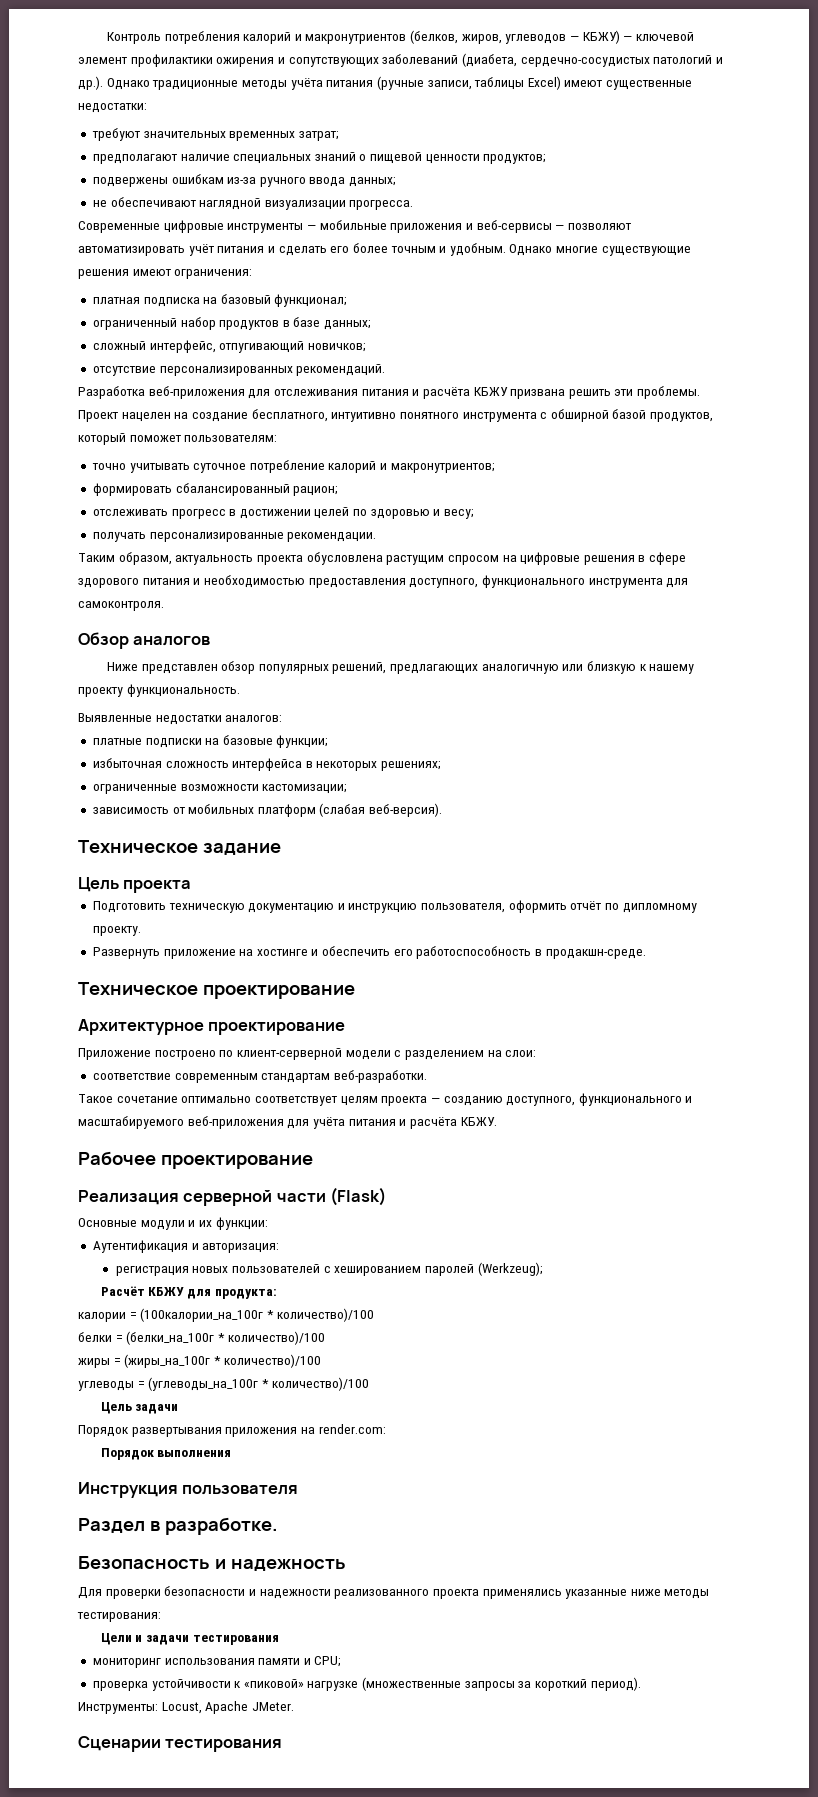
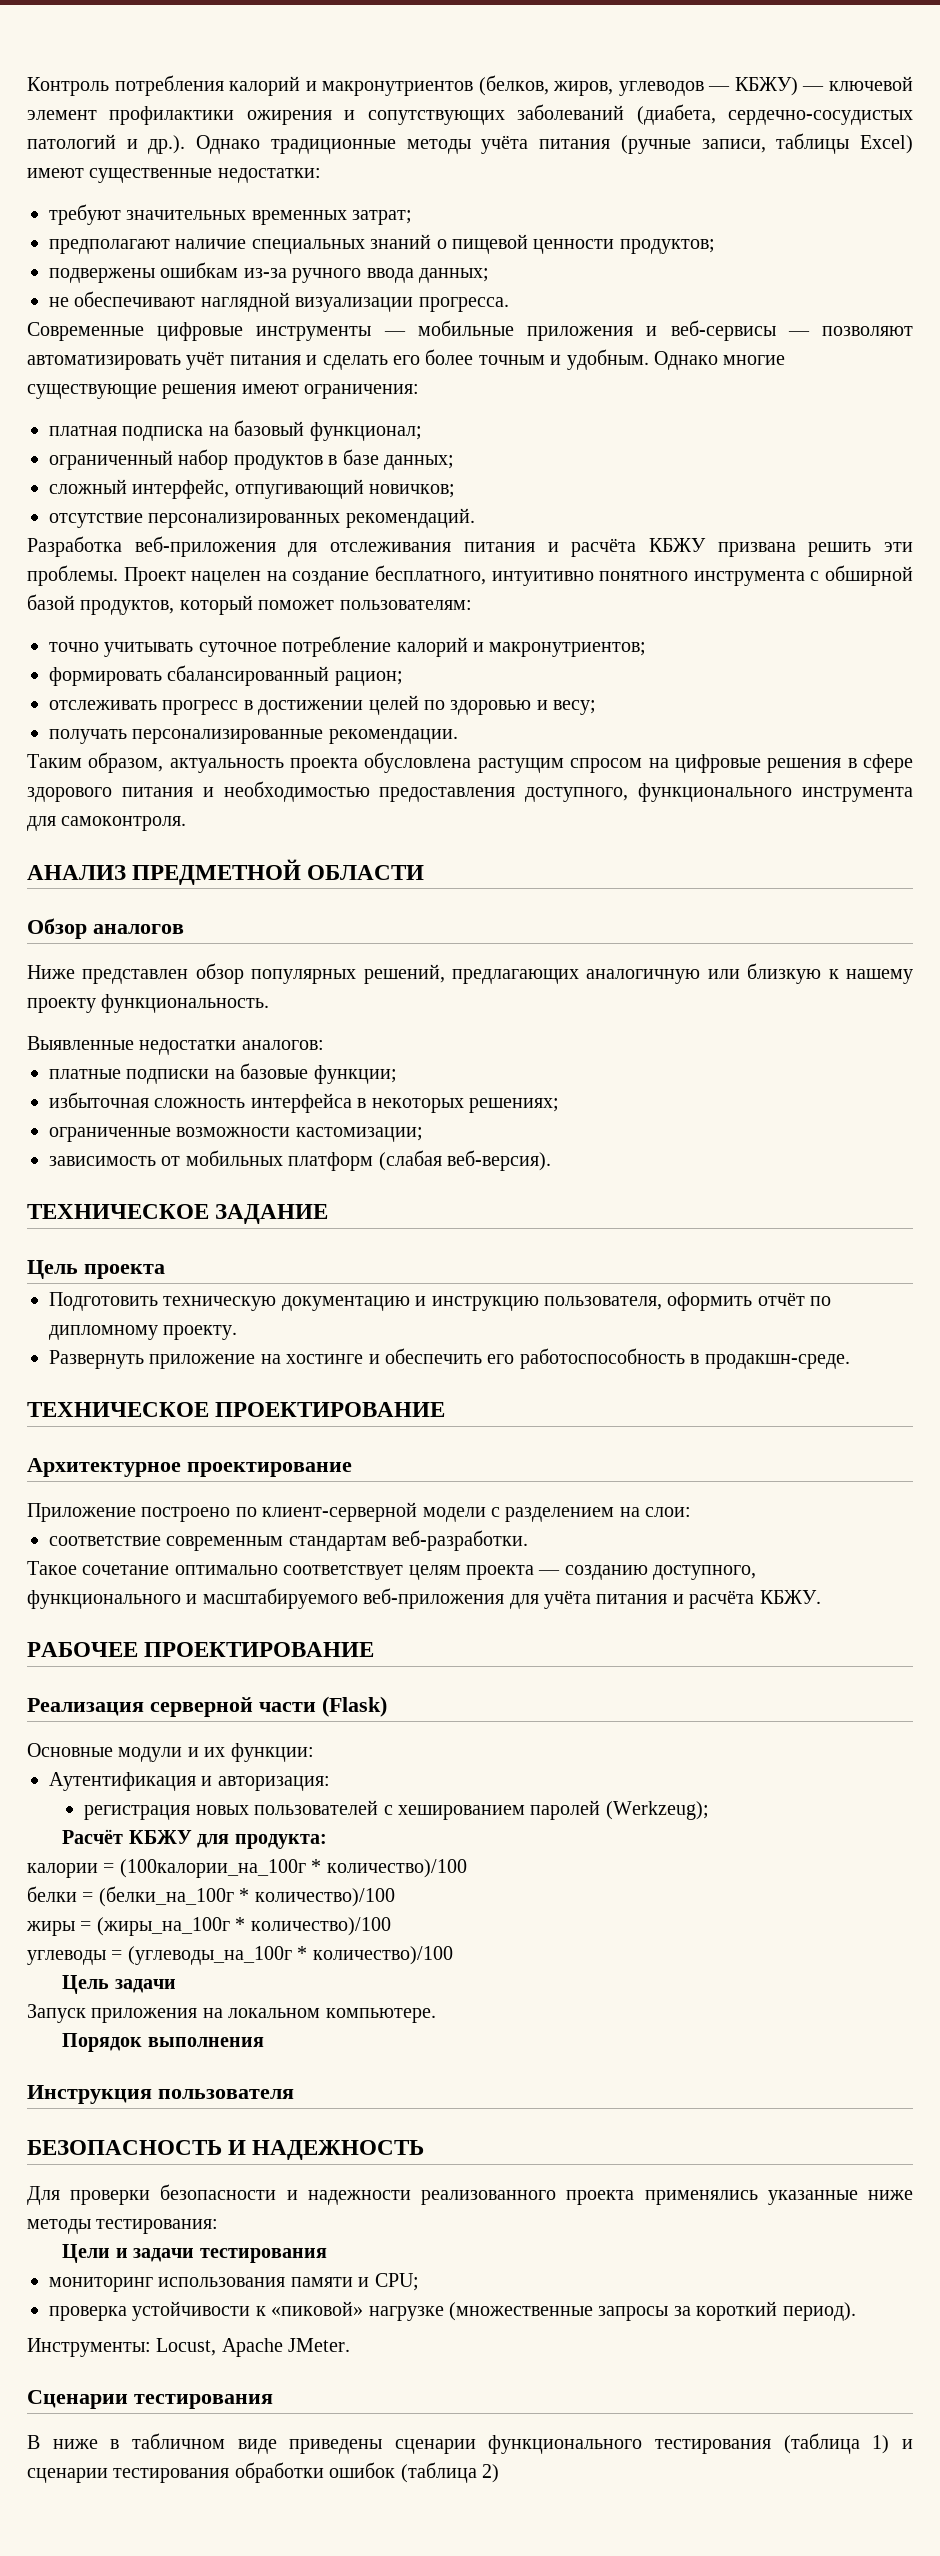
+ АНАЛИЗ ПРЕДМЕТНОЙ ОБЛАСТИ
- Техническое задание
+ ТЕХНИЧЕСКОЕ ЗАДАНИЕ
- Техническое проектирование
+ ТЕХНИЧЕСКОЕ ПРОЕКТИРОВАНИЕ
- Рабочее проектирование
+ РАБОЧЕЕ ПРОЕКТИРОВАНИЕ
- Порядок развертывания приложения на render.com:
+ Запуск приложения на локальном компьютере.
- Раздел в разработке.
- Безопасность и надежность
+ БЕЗОПАСНОСТЬ И НАДЕЖНОСТЬ
+ В ниже в табличном виде приведены сценарии функционального тестирования (таблица 1) и сценарии тестирования обработки ошибок (таблица 2)

